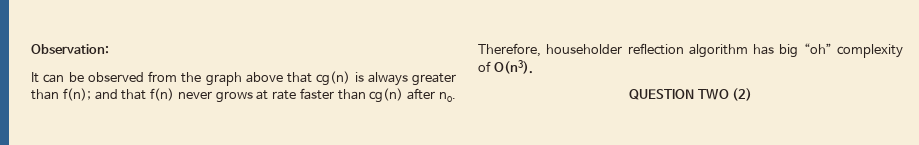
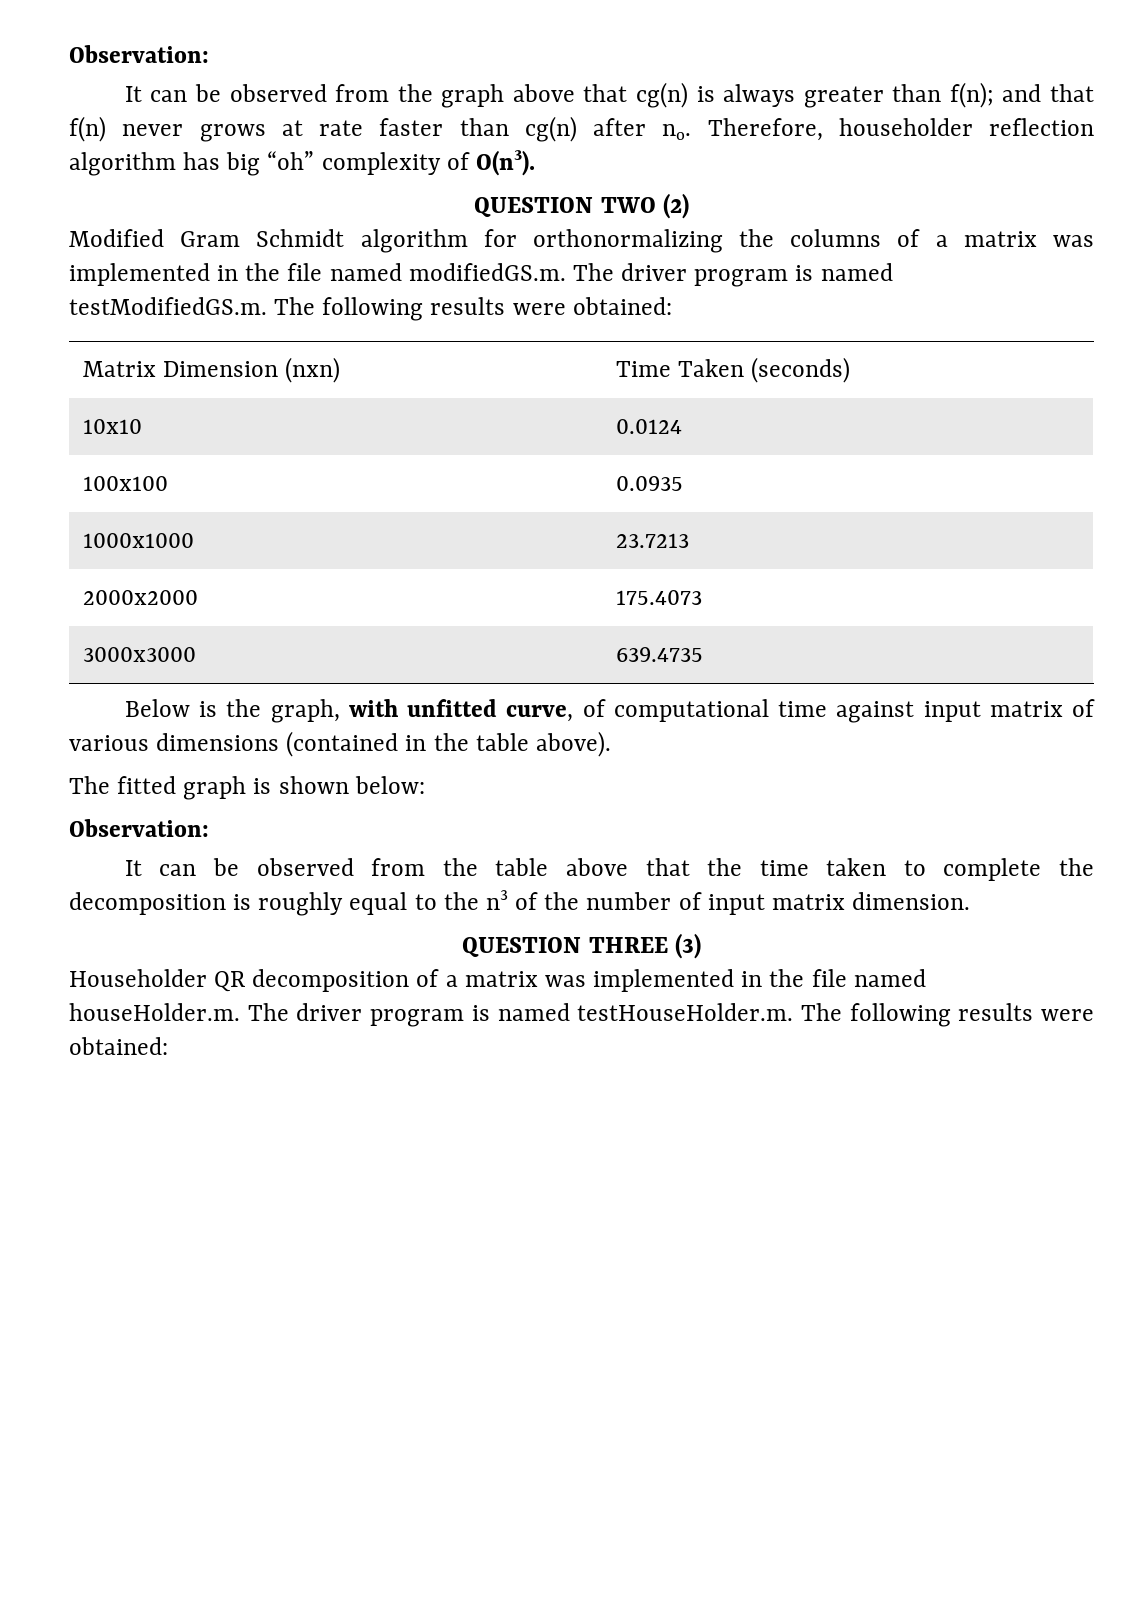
+ Modified Gram Schmidt algorithm for orthonormalizing the columns of a matrix was implemented in the file named modifiedGS.m. The driver program is named testModifiedGS.m. The following results were obtained:
+ Matrix Dimension (nxn) | Time Taken (seconds)
+ 10x10 | 0.0124
+ 100x100 | 0.0935
+ 1000x1000 | 23.7213
+ 2000x2000 | 175.4073
+ 3000x3000 | 639.4735
+ Below is the graph, with unfitted curve, of computational time against input matrix of various dimensions (contained in the table above).
+ The fitted graph is shown below:
+ Observation:
+ It can be observed from the table above that the time taken to complete the decomposition is roughly equal to the n3 of the number of input matrix dimension.
+ QUESTION THREE (3)
+ Householder QR decomposition of a matrix was implemented in the file named houseHolder.m. The driver program is named testHouseHolder.m. The following results were obtained:

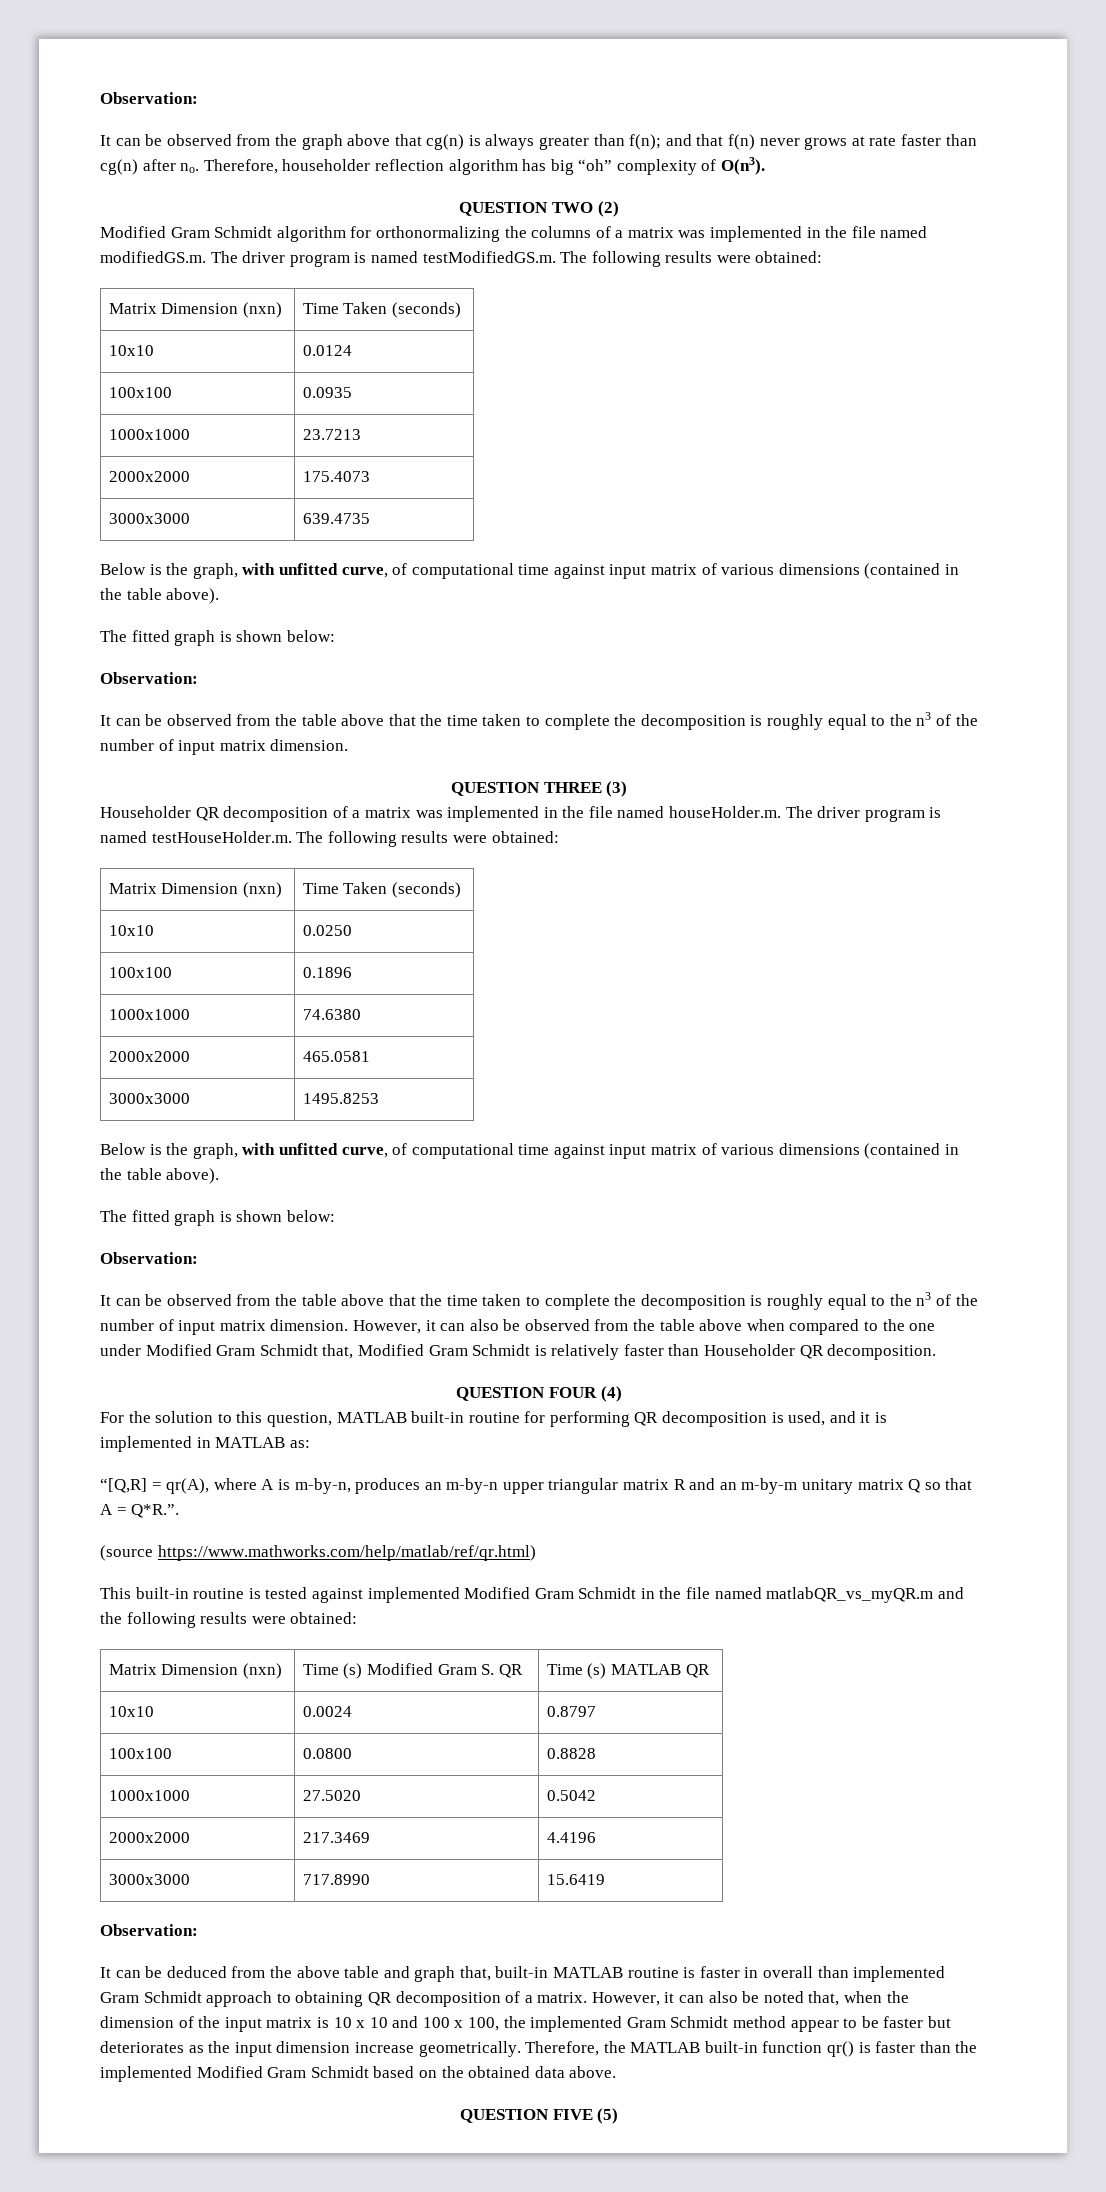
  Householder QR decomposition of a matrix was implemented in the file named houseHolder.m. The driver program is named testHouseHolder.m. The following results were obtained:
+ Matrix Dimension (nxn) | Time Taken (seconds)
+ 10x10 | 0.0250
+ 100x100 | 0.1896
+ 1000x1000 | 74.6380
+ 2000x2000 | 465.0581
+ 3000x3000 | 1495.8253
+ Below is the graph, with unfitted curve, of computational time against input matrix of various dimensions (contained in the table above).
+ The fitted graph is shown below:
+ Observation:
+ It can be observed from the table above that the time taken to complete the decomposition is roughly equal to the n3 of the number of input matrix dimension. However, it can also be observed from the table above when compared to the one under Modified Gram Schmidt that, Modified Gram Schmidt is relatively faster than Householder QR decomposition.
+ QUESTION FOUR (4)
+ For the solution to this question, MATLAB built-in routine for performing QR decomposition is used, and it is implemented in MATLAB as:
+ “[Q,R] = qr(A), where A is m-by-n, produces an m-by-n upper triangular matrix R and an m-by-m unitary matrix Q so that A = Q*R.”.
+ (source https://www.mathworks.com/help/matlab/ref/qr.html)
+ This built-in routine is tested against implemented Modified Gram Schmidt in the file named matlabQR_vs_myQR.m and the following results were obtained:
+ Matrix Dimension (nxn) | Time (s) Modified Gram S. QR | Time (s) MATLAB QR
+ 10x10 | 0.0024 | 0.8797
+ 100x100 | 0.0800 | 0.8828
+ 1000x1000 | 27.5020 | 0.5042
+ 2000x2000 | 217.3469 | 4.4196
+ 3000x3000 | 717.8990 | 15.6419
+ Observation:
+ It can be deduced from the above table and graph that, built-in MATLAB routine is faster in overall than implemented Gram Schmidt approach to obtaining QR decomposition of a matrix. However, it can also be noted that, when the dimension of the input matrix is 10 x 10 and 100 x 100, the implemented Gram Schmidt method appear to be faster but deteriorates as the input dimension increase geometrically. Therefore, the MATLAB built-in function qr() is faster than the implemented Modified Gram Schmidt based on the obtained data above.
+ QUESTION FIVE (5)

